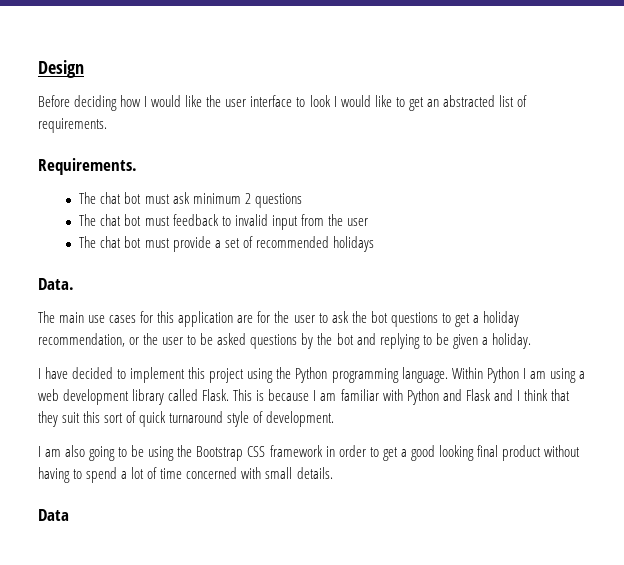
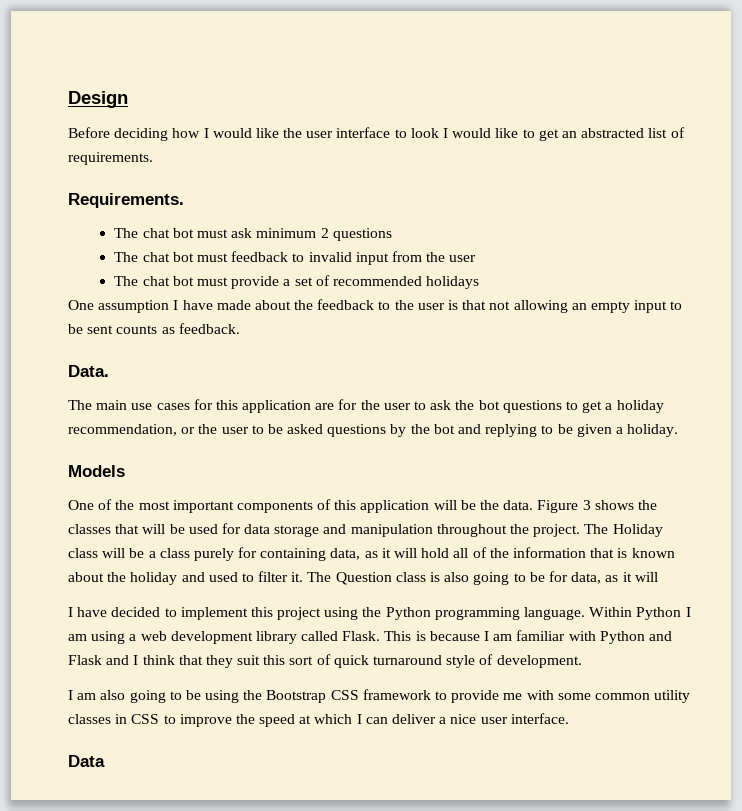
+ One assumption I have made about the feedback to the user is that not allowing an empty input to be sent counts as feedback.
+ Models
+ One of the most important components of this application will be the data. Figure 3 shows the classes that will be used for data storage and manipulation throughout the project. The Holiday class will be a class purely for containing data, as it will hold all of the information that is known about the holiday and used to filter it. The Question class is also going to be for data, as it will
- I am also going to be using the Bootstrap CSS framework in order to get a good looking final product without having to spend a lot of time concerned with small details.
+ I am also going to be using the Bootstrap CSS framework to provide me with some common utility classes in CSS to improve the speed at which I can deliver a nice user interface.

